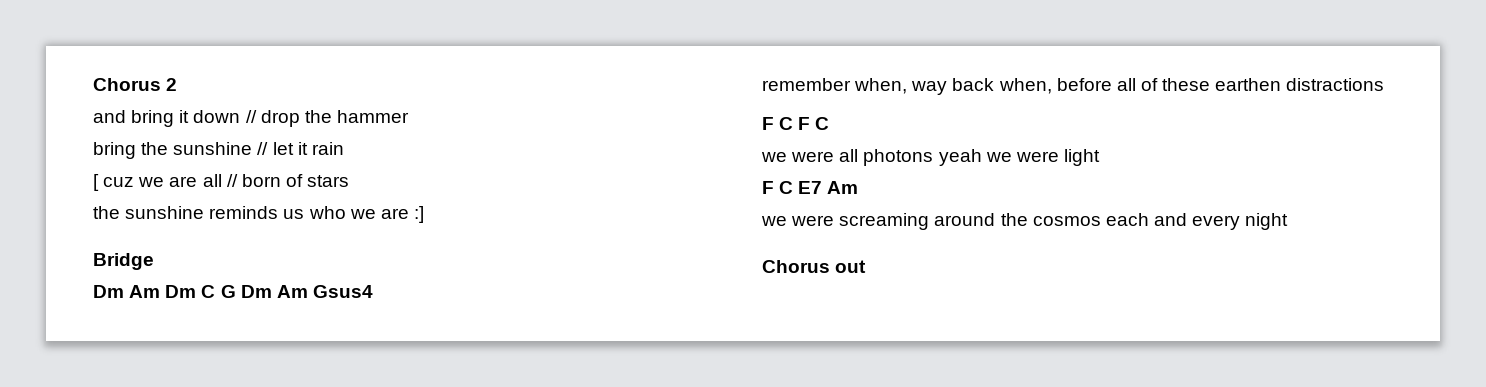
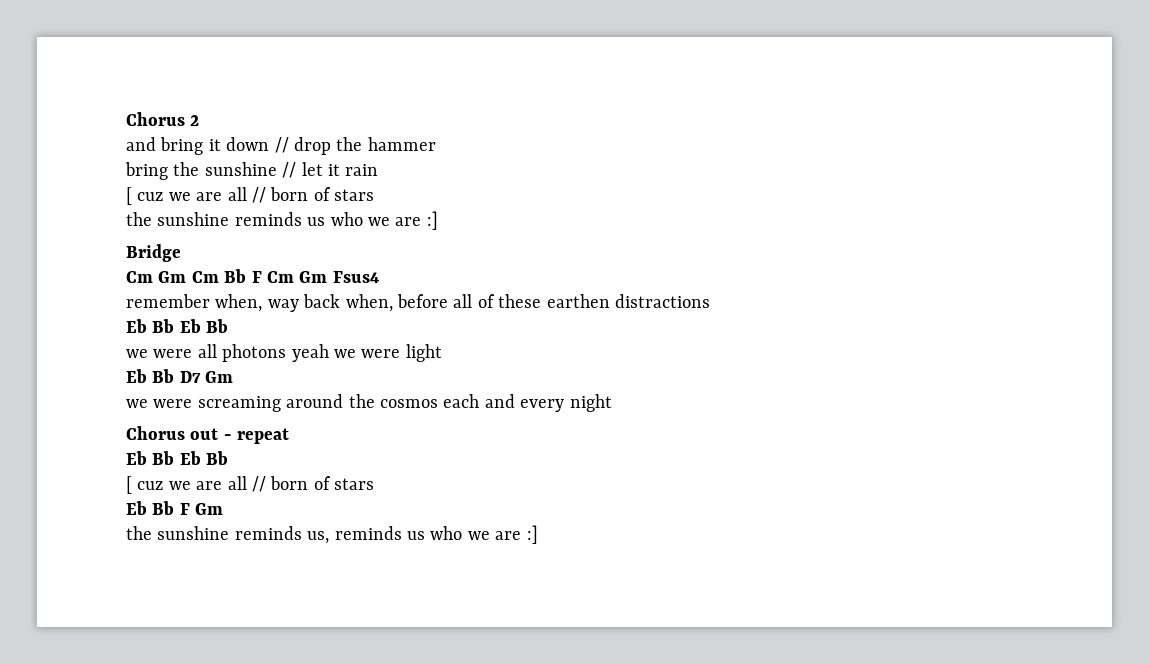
- Dm Am Dm C G Dm Am Gsus4
+ Cm Gm Cm Bb F Cm Gm Fsus4
  remember when, way back when, before all of these earthen distractions
- F C F C
+ Eb Bb Eb Bb
- F C E7 Am
+ Eb Bb D7 Gm
- Chorus out
+ Chorus out - repeat
+ Eb Bb Eb Bb
+ [ cuz we are all // born of stars
+ Eb Bb F Gm
+ the sunshine reminds us, reminds us who we are :]

